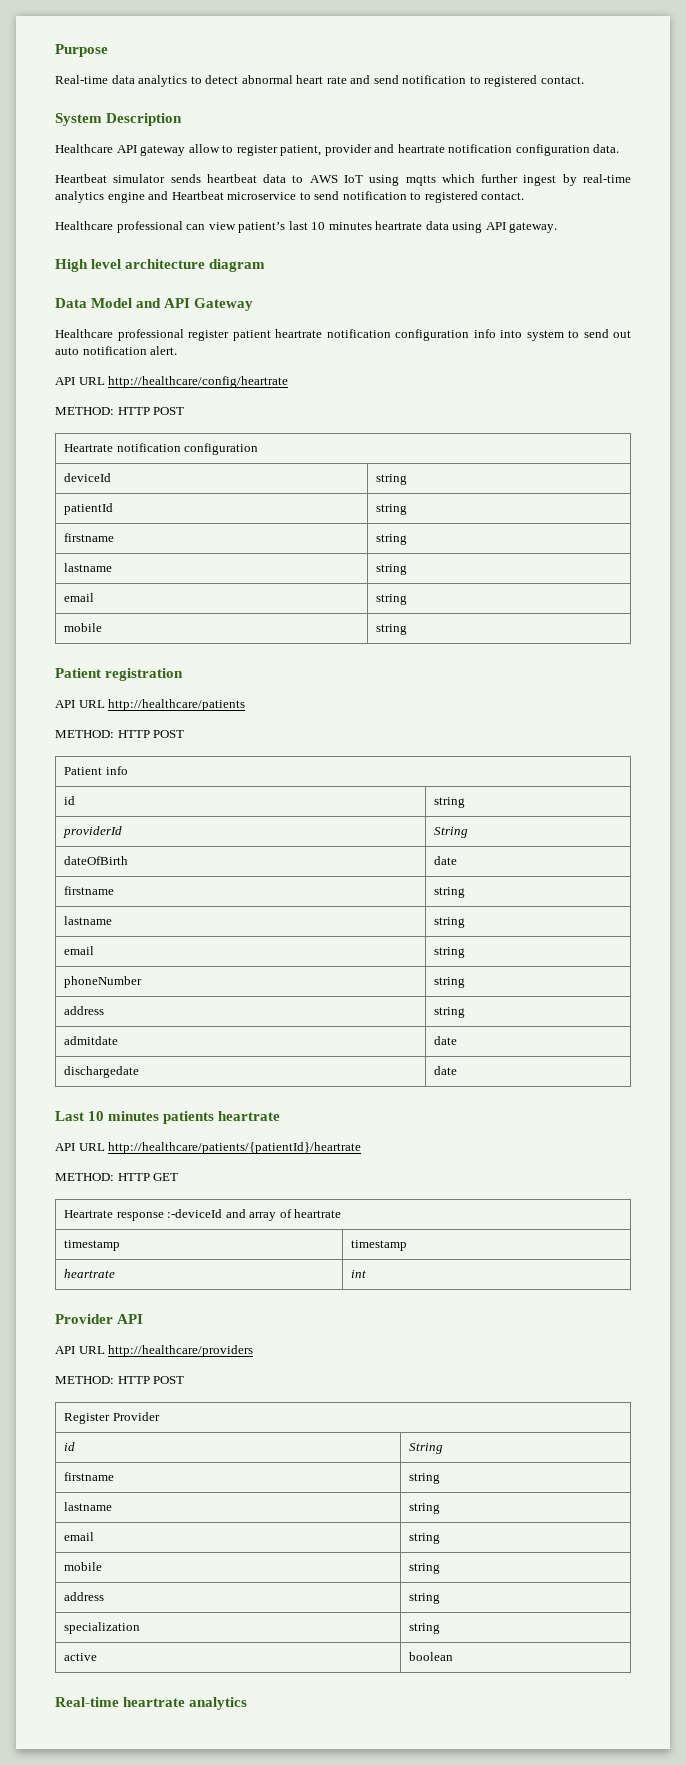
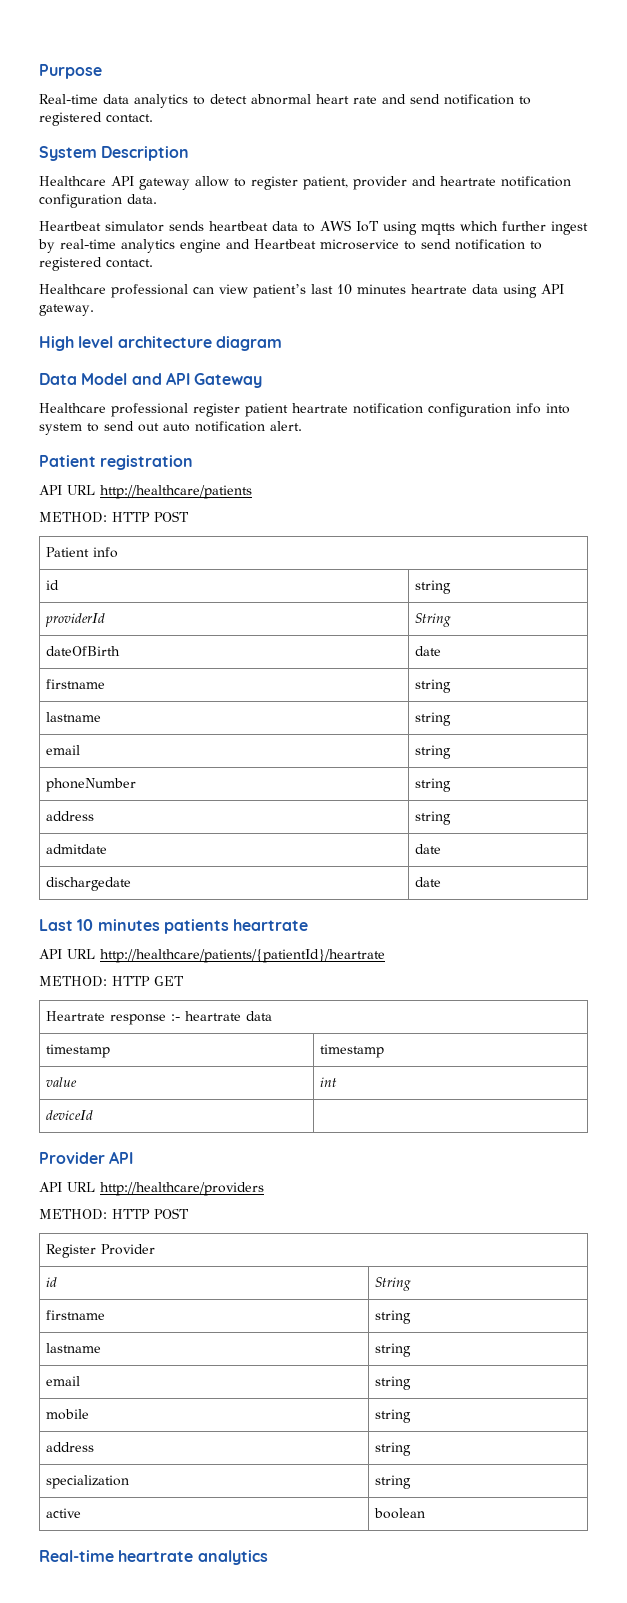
- API URL http://healthcare/config/heartrate
- METHOD: HTTP POST
- Heartrate notification configuration
- deviceId | string
- patientId | string
- firstname | string
- lastname | string
- email | string
- mobile | string
- Heartrate response :-deviceId and array of heartrate
+ Heartrate response :- heartrate data
- heartrate | int
+ value | int
+ deviceId |

